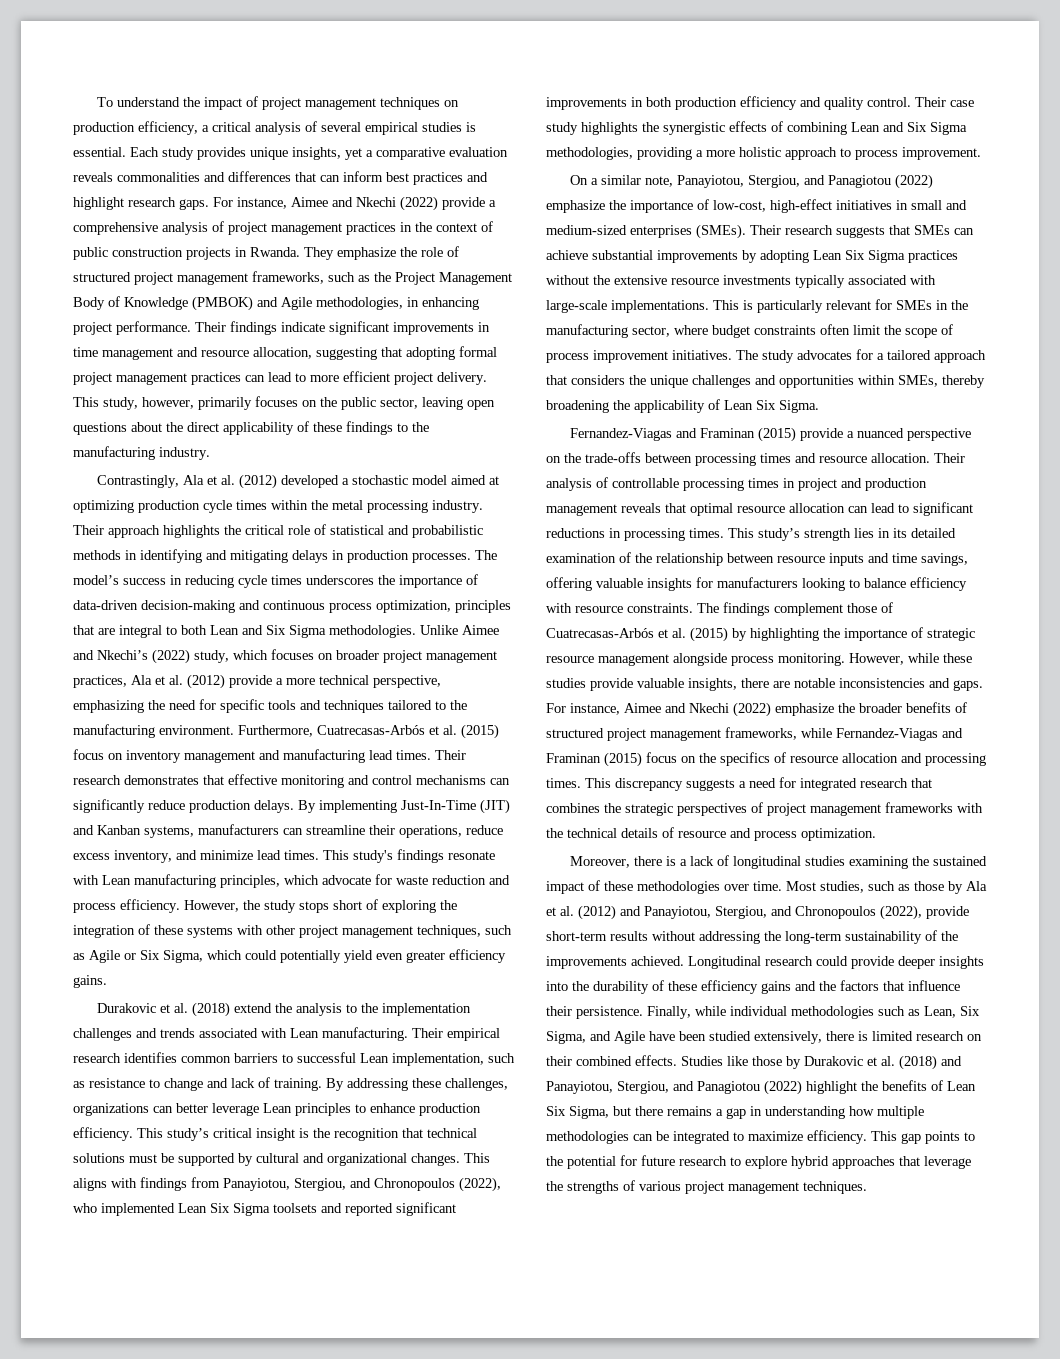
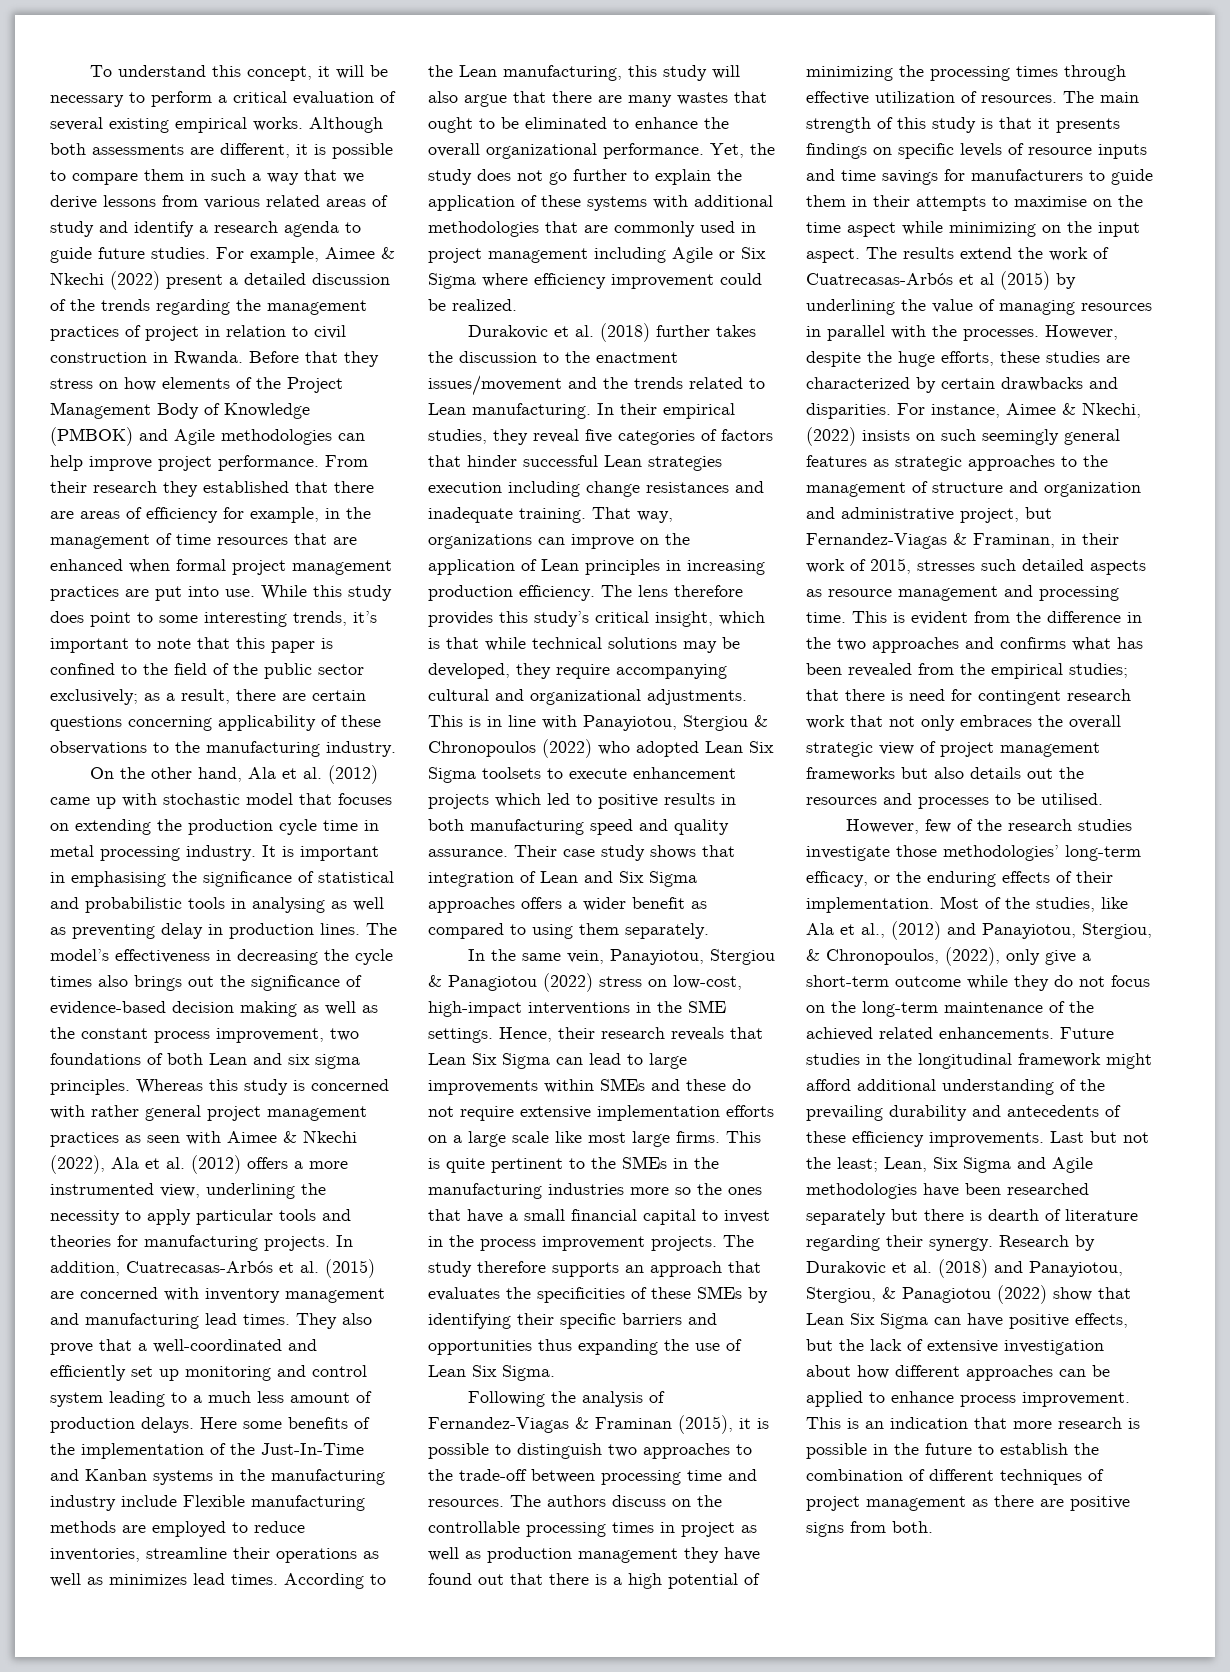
- To understand the impact of project management techniques on production efficiency, a critical analysis of several empirical studies is essential. Each study provides unique insights, yet a comparative evaluation reveals commonalities and differences that can inform best practices and highlight research gaps. For instance, Aimee and Nkechi (2022) provide a comprehensive analysis of project management practices in the context of public construction projects in Rwanda. They emphasize the role of structured project management frameworks, such as the Project Management Body of Knowledge (PMBOK) and Agile methodologies, in enhancing project performance. Their findings indicate significant improvements in time management and resource allocation, suggesting that adopting formal project management practices can lead to more efficient project delivery. This study, however, primarily focuses on the public sector, leaving open questions about the direct applicability of these findings to the manufacturing industry.
+ To understand this concept, it will be necessary to perform a critical evaluation of several existing empirical works. Although both assessments are different, it is possible to compare them in such a way that we derive lessons from various related areas of study and identify a research agenda to guide future studies. For example, Aimee & Nkechi (2022) present a detailed discussion of the trends regarding the management practices of project in relation to civil construction in Rwanda. Before that they stress on how elements of the Project Management Body of Knowledge (PMBOK) and Agile methodologies can help improve project performance. From their research they established that there are areas of efficiency for example, in the management of time resources that are enhanced when formal project management practices are put into use. While this study does point to some interesting trends, it’s important to note that this paper is confined to the field of the public sector exclusively; as a result, there are certain questions concerning applicability of these observations to the manufacturing industry.
- Contrastingly, Ala et al. (2012) developed a stochastic model aimed at optimizing production cycle times within the metal processing industry. Their approach highlights the critical role of statistical and probabilistic methods in identifying and mitigating delays in production processes.
+ On the other hand, Ala et al. (2012) came up with stochastic model that focuses on extending the production cycle time in metal processing industry. It is important in emphasising the significance of statistical and probabilistic tools in analysing as well as preventing delay in production lines.
- The model’s success in reducing cycle times underscores the importance of data-driven decision-making and continuous process optimization, principles that are integral to both Lean and Six Sigma methodologies. Unlike Aimee and Nkechi’s (2022) study, which focuses on broader project management practices, Ala et al. (2012) provide a more technical perspective, emphasizing the need for specific tools and techniques tailored to the manufacturing environment. Furthermore, Cuatrecasas-Arbós et al. (2015) focus on inventory management and manufacturing lead times.
+ The model’s effectiveness in decreasing the cycle times also brings out the significance of evidence-based decision making as well as the constant process improvement, two foundations of both Lean and six sigma principles. Whereas this study is concerned with rather general project management practices as seen with Aimee & Nkechi (2022), Ala et al. (2012) offers a more instrumented view, underlining the necessity to apply particular tools and theories for manufacturing projects. In addition, Cuatrecasas-Arbós et al. (2015) are concerned with inventory management and manufacturing lead times.
- Their research demonstrates that effective monitoring and control mechanisms can significantly reduce production delays. By implementing Just-In-Time (JIT) and Kanban systems, manufacturers can streamline their operations, reduce excess inventory, and minimize lead times. This study's findings resonate with Lean manufacturing principles, which advocate for waste reduction and process efficiency. However, the study stops short of exploring the integration of these systems with other project management techniques, such as Agile or Six Sigma, which could potentially yield even greater efficiency gains.
- Durakovic et al. (2018) extend the analysis to the implementation challenges and trends associated with Lean manufacturing. Their empirical research identifies common barriers to successful Lean implementation, such as resistance to change and lack of training. By addressing these challenges, organizations can better leverage Lean principles to enhance production efficiency. This study’s critical insight is the recognition that technical solutions must be supported by cultural and organizational changes. This aligns with findings from Panayiotou, Stergiou, and Chronopoulos (2022), who implemented Lean Six Sigma toolsets and reported significant improvements in both production efficiency and quality control.
+ They also prove that a well-coordinated and efficiently set up monitoring and control system leading to a much less amount of production delays. Here some benefits of the implementation of the Just-In-Time and Kanban systems in the manufacturing industry include Flexible manufacturing methods are employed to reduce inventories, streamline their operations as well as minimizes lead times. According to the Lean manufacturing, this study will also argue that there are many wastes that ought to be eliminated to enhance the overall organizational performance. Yet, the study does not go further to explain the application of these systems with additional methodologies that are commonly used in project management including Agile or Six Sigma where efficiency improvement could be realized.
+ Durakovic et al. (2018) further takes the discussion to the enactment issues/movement and the trends related to Lean manufacturing. In their empirical studies, they reveal five categories of factors that hinder successful Lean strategies execution including change resistances and inadequate training. That way, organizations can improve on the application of Lean principles in increasing production efficiency. The lens therefore provides this study’s critical insight, which is that while technical solutions may be developed, they require accompanying cultural and organizational adjustments. This is in line with Panayiotou, Stergiou & Chronopoulos (2022) who adopted Lean Six Sigma toolsets to execute enhancement projects which led to positive results in both manufacturing speed and quality assurance.
- Their case study highlights the synergistic effects of combining Lean and Six Sigma methodologies, providing a more holistic approach to process improvement.
- On a similar note, Panayiotou, Stergiou, and Panagiotou (2022) emphasize the importance of low-cost, high-effect initiatives in small and medium-sized enterprises (SMEs). Their research suggests that SMEs can achieve substantial improvements by adopting Lean Six Sigma practices without the extensive resource investments typically associated with large-scale implementations. This is particularly relevant for SMEs in the manufacturing sector, where budget constraints often limit the scope of process improvement initiatives.
+ Their case study shows that integration of Lean and Six Sigma approaches offers a wider benefit as compared to using them separately.
+ In the same vein, Panayiotou, Stergiou & Panagiotou (2022) stress on low-cost, high-impact interventions in the SME settings. Hence, their research reveals that Lean Six Sigma can lead to large improvements within SMEs and these do not require extensive implementation efforts on a large scale like most large firms. This is quite pertinent to the SMEs in the manufacturing industries more so the ones that have a small financial capital to invest in the process improvement projects.
- The study advocates for a tailored approach that considers the unique challenges and opportunities within SMEs, thereby broadening the applicability of Lean Six Sigma.
- Fernandez-Viagas and Framinan (2015) provide a nuanced perspective on the trade-offs between processing times and resource allocation. Their analysis of controllable processing times in project and production management reveals that optimal resource allocation can lead to significant reductions in processing times. This study’s strength lies in its detailed examination of the relationship between resource inputs and time savings, offering valuable insights for manufacturers looking to balance efficiency with resource constraints. The findings complement those of Cuatrecasas-Arbós et al. (2015) by highlighting the importance of strategic resource management alongside process monitoring. However, while these studies provide valuable insights, there are notable inconsistencies and gaps. For instance, Aimee and Nkechi (2022) emphasize the broader benefits of structured project management frameworks, while Fernandez-Viagas and Framinan (2015) focus on the specifics of resource allocation and processing times. This discrepancy suggests a need for integrated research that combines the strategic perspectives of project management frameworks with the technical details of resource and process optimization.
- Moreover, there is a lack of longitudinal studies examining the sustained impact of these methodologies over time. Most studies, such as those by Ala et al. (2012) and Panayiotou, Stergiou, and Chronopoulos (2022), provide short-term results without addressing the long-term sustainability of the improvements achieved. Longitudinal research could provide deeper insights into the durability of these efficiency gains and the factors that influence their persistence. Finally, while individual methodologies such as Lean, Six Sigma, and Agile have been studied extensively, there is limited research on their combined effects. Studies like those by Durakovic et al. (2018) and Panayiotou, Stergiou, and Panagiotou (2022) highlight the benefits of Lean Six Sigma, but there remains a gap in understanding how multiple methodologies can be integrated to maximize efficiency. This gap points to the potential for future research to explore hybrid approaches that leverage the strengths of various project management techniques.
+ The study therefore supports an approach that evaluates the specificities of these SMEs by identifying their specific barriers and opportunities thus expanding the use of Lean Six Sigma.
+ Following the analysis of Fernandez-Viagas & Framinan (2015), it is possible to distinguish two approaches to the trade-off between processing time and resources. The authors discuss on the controllable processing times in project as well as production management they have found out that there is a high potential of minimizing the processing times through effective utilization of resources. The main strength of this study is that it presents findings on specific levels of resource inputs and time savings for manufacturers to guide them in their attempts to maximise on the time aspect while minimizing on the input aspect. The results extend the work of Cuatrecasas-Arbós et al (2015) by underlining the value of managing resources in parallel with the processes. However, despite the huge efforts, these studies are characterized by certain drawbacks and disparities. For instance, Aimee & Nkechi, (2022) insists on such seemingly general features as strategic approaches to the management of structure and organization and administrative project, but Fernandez-Viagas & Framinan, in their work of 2015, stresses such detailed aspects as resource management and processing time. This is evident from the difference in the two approaches and confirms what has been revealed from the empirical studies; that there is need for contingent research work that not only embraces the overall strategic view of project management frameworks but also details out the resources and processes to be utilised.
+ However, few of the research studies investigate those methodologies’ long-term efficacy, or the enduring effects of their implementation. Most of the studies, like Ala et al., (2012) and Panayiotou, Stergiou, & Chronopoulos, (2022), only give a short-term outcome while they do not focus on the long-term maintenance of the achieved related enhancements. Future studies in the longitudinal framework might afford additional understanding of the prevailing durability and antecedents of these efficiency improvements. Last but not the least; Lean, Six Sigma and Agile methodologies have been researched separately but there is dearth of literature regarding their synergy. Research by Durakovic et al. (2018) and Panayiotou, Stergiou, & Panagiotou (2022) show that Lean Six Sigma can have positive effects, but the lack of extensive investigation about how different approaches can be applied to enhance process improvement. This is an indication that more research is possible in the future to establish the combination of different techniques of project management as there are positive signs from both.

